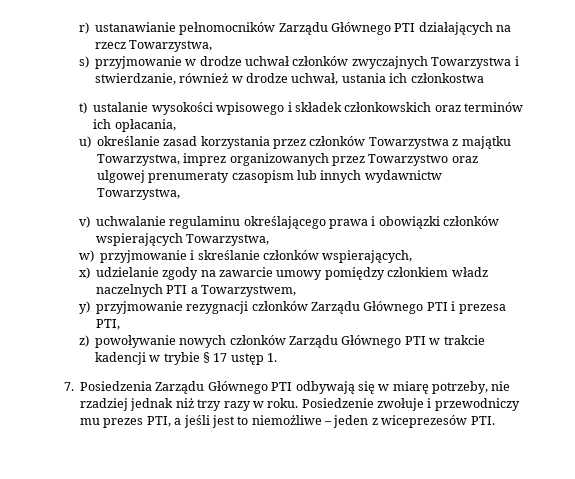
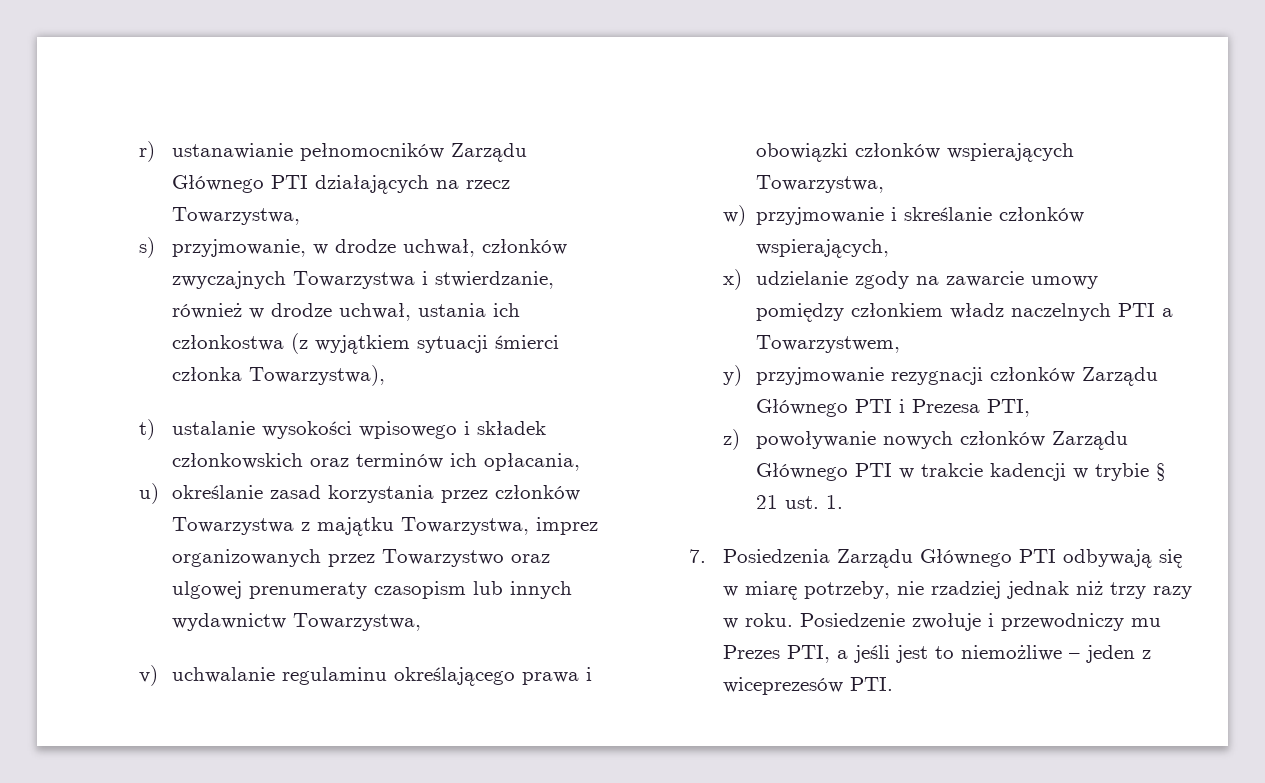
- s) przyjmowanie w drodze uchwał członków zwyczajnych Towarzystwa i stwierdzanie, również w drodze uchwał, ustania ich członkostwa
+ s) przyjmowanie, w drodze uchwał, członków zwyczajnych Towarzystwa i stwierdzanie, również w drodze uchwał, ustania ich członkostwa (z wyjątkiem sytuacji śmierci członka Towarzystwa),
- y) przyjmowanie rezygnacji członków Zarządu Głównego PTI i prezesa PTI,
+ y) przyjmowanie rezygnacji członków Zarządu Głównego PTI i Prezesa PTI,
- z) powoływanie nowych członków Zarządu Głównego PTI w trakcie kadencji w trybie § 17 ustęp 1.
+ z) powoływanie nowych członków Zarządu Głównego PTI w trakcie kadencji w trybie § 21 ust. 1.
- Posiedzenie zwołuje i przewodniczy mu prezes PTI, a jeśli jest to niemożliwe – jeden z wiceprezesów PTI.
+ Posiedzenie zwołuje i przewodniczy mu Prezes PTI, a jeśli jest to niemożliwe – jeden z wiceprezesów PTI.

